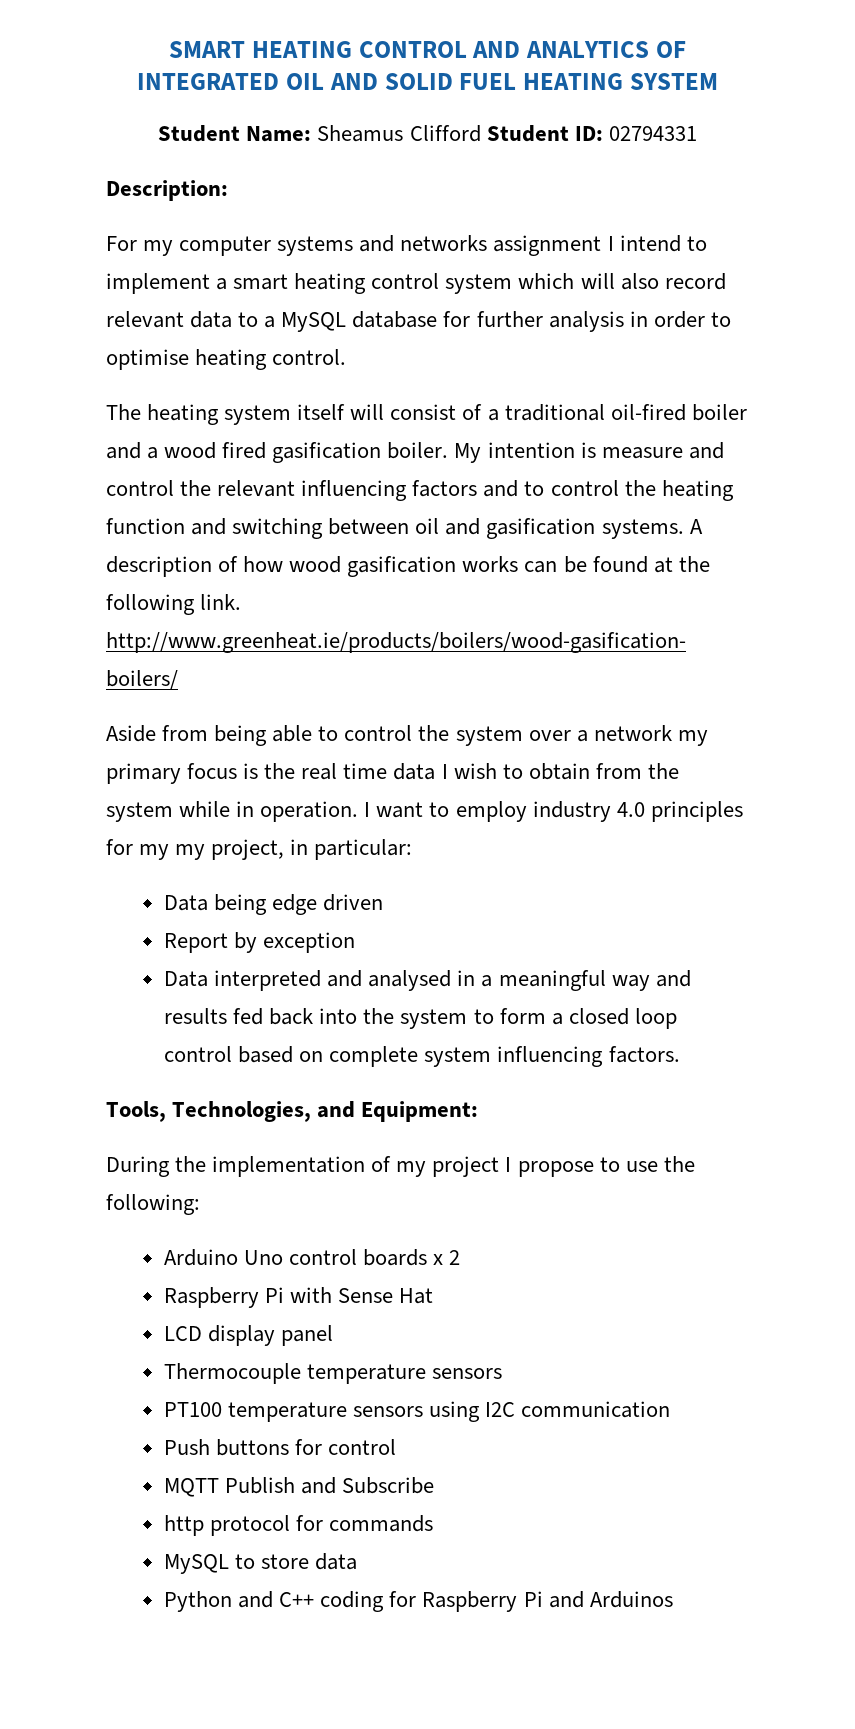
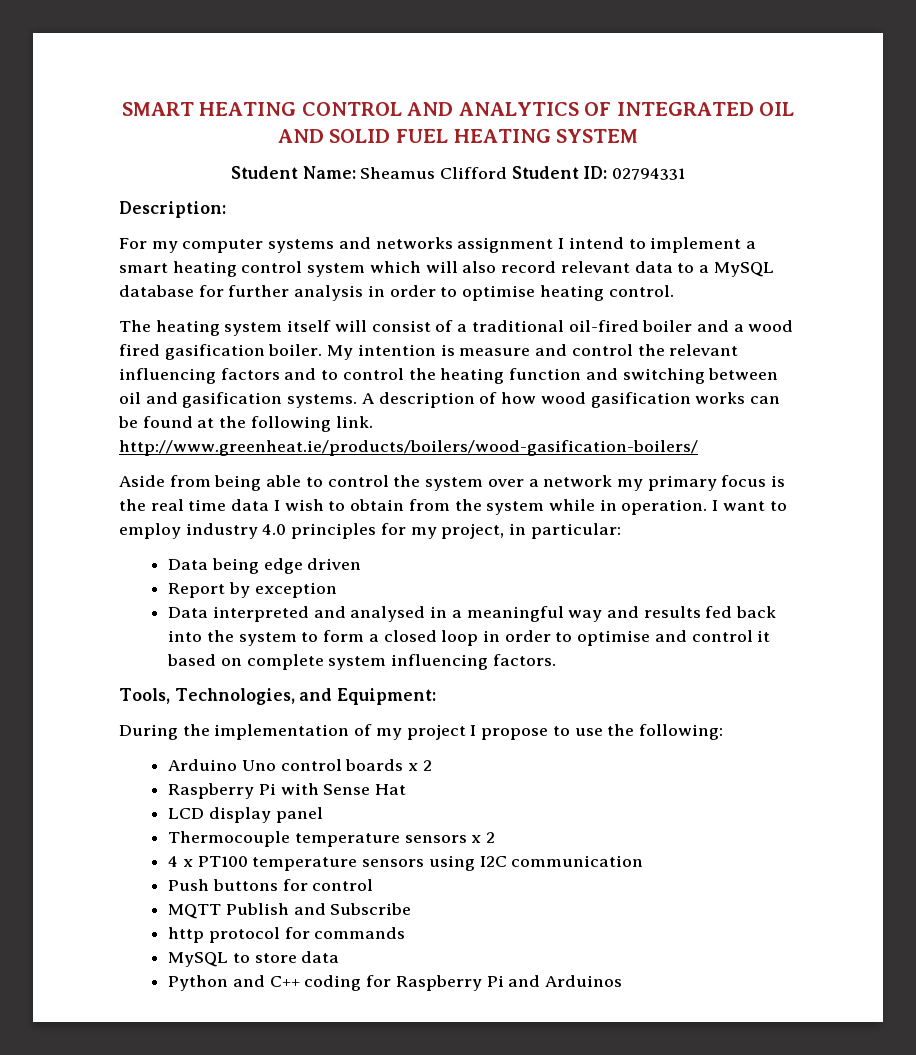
- I want to employ industry 4.0 principles for my my project, in particular:
+ I want to employ industry 4.0 principles for my project, in particular:
- Data interpreted and analysed in a meaningful way and results fed back into the system to form a closed loop control based on complete system influencing factors.
+ Data interpreted and analysed in a meaningful way and results fed back into the system to form a closed loop in order to optimise and control it based on complete system influencing factors.
- Thermocouple temperature sensors
- PT100 temperature sensors using I2C communication
+ Thermocouple temperature sensors x 2
+ 4 x PT100 temperature sensors using I2C communication

